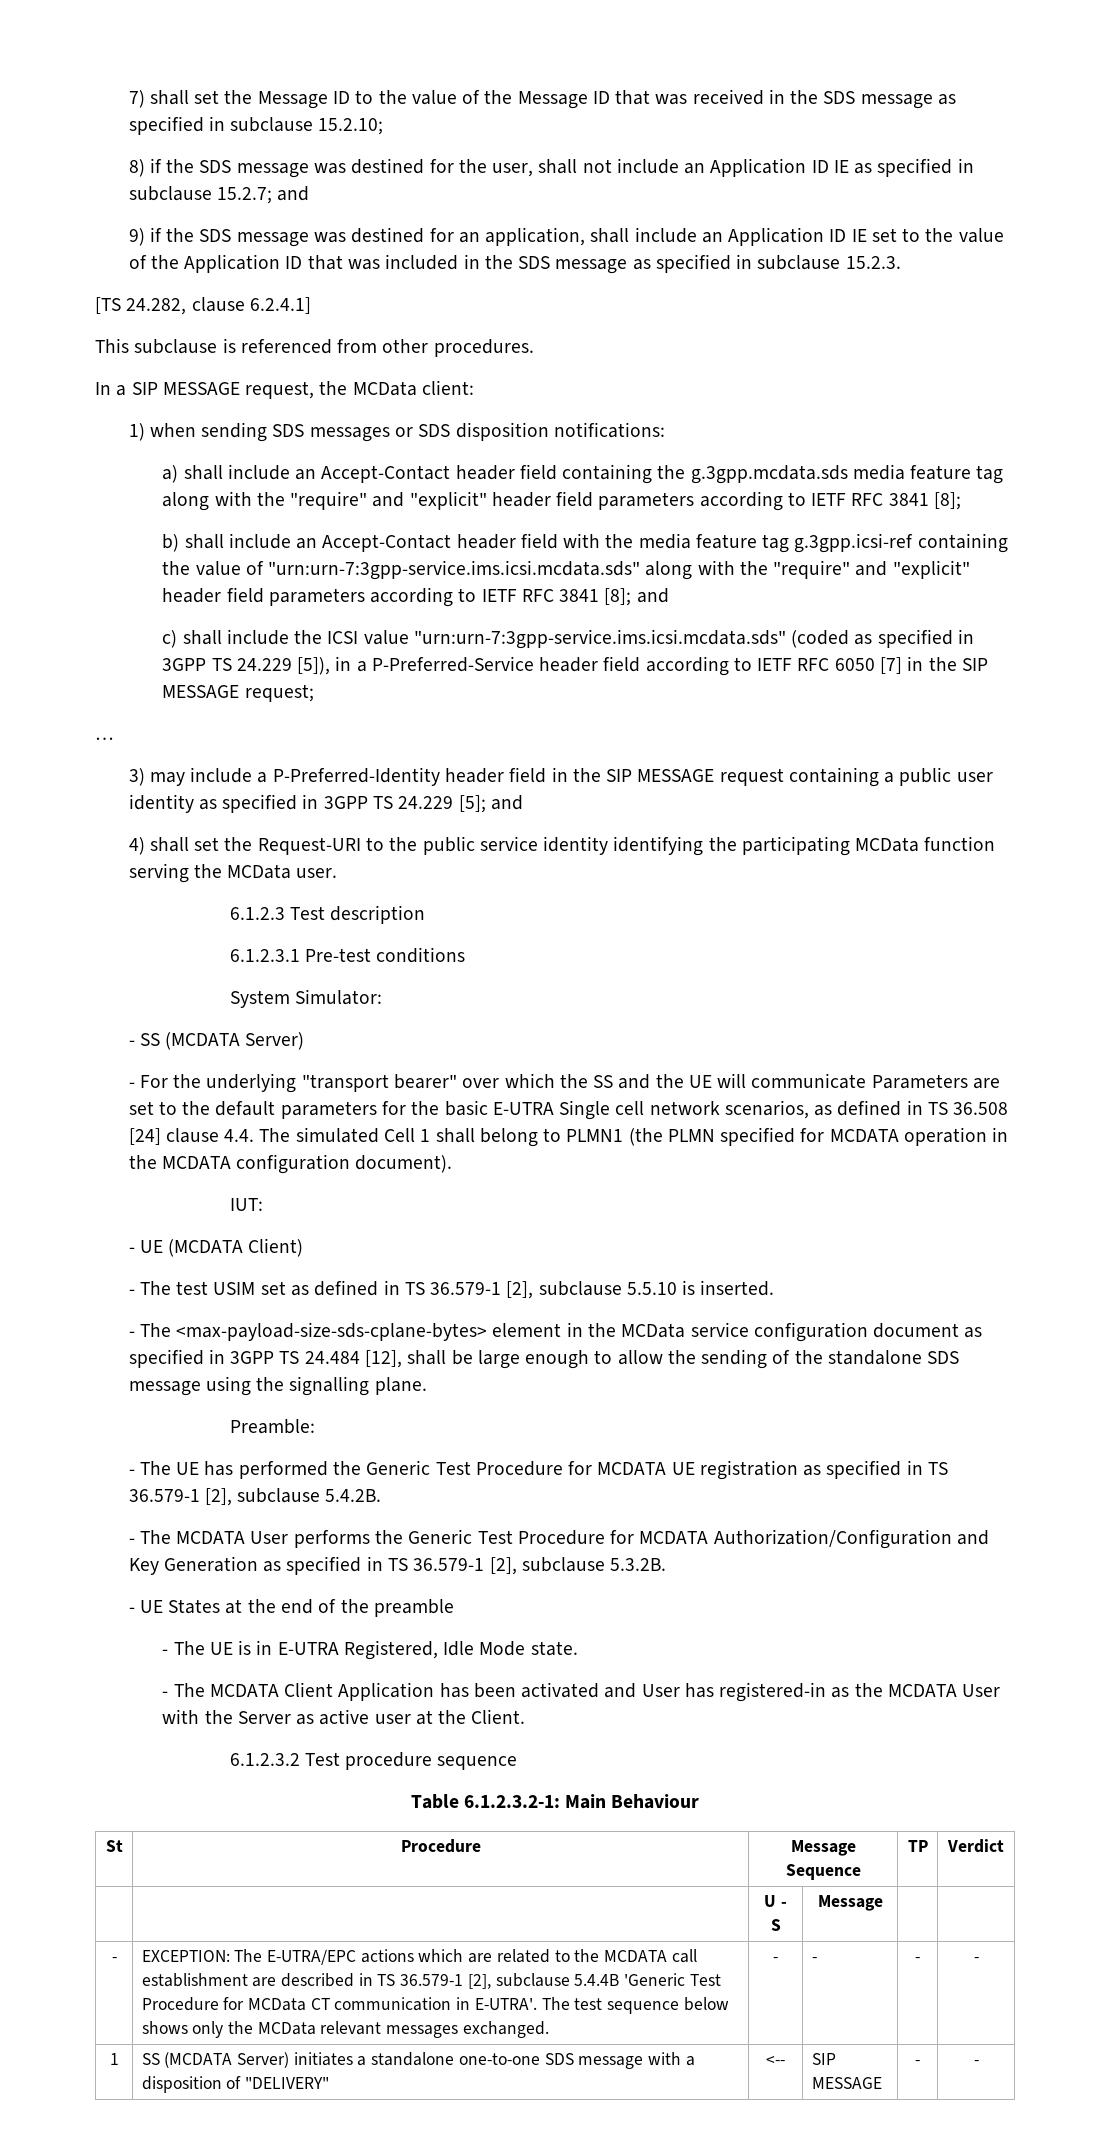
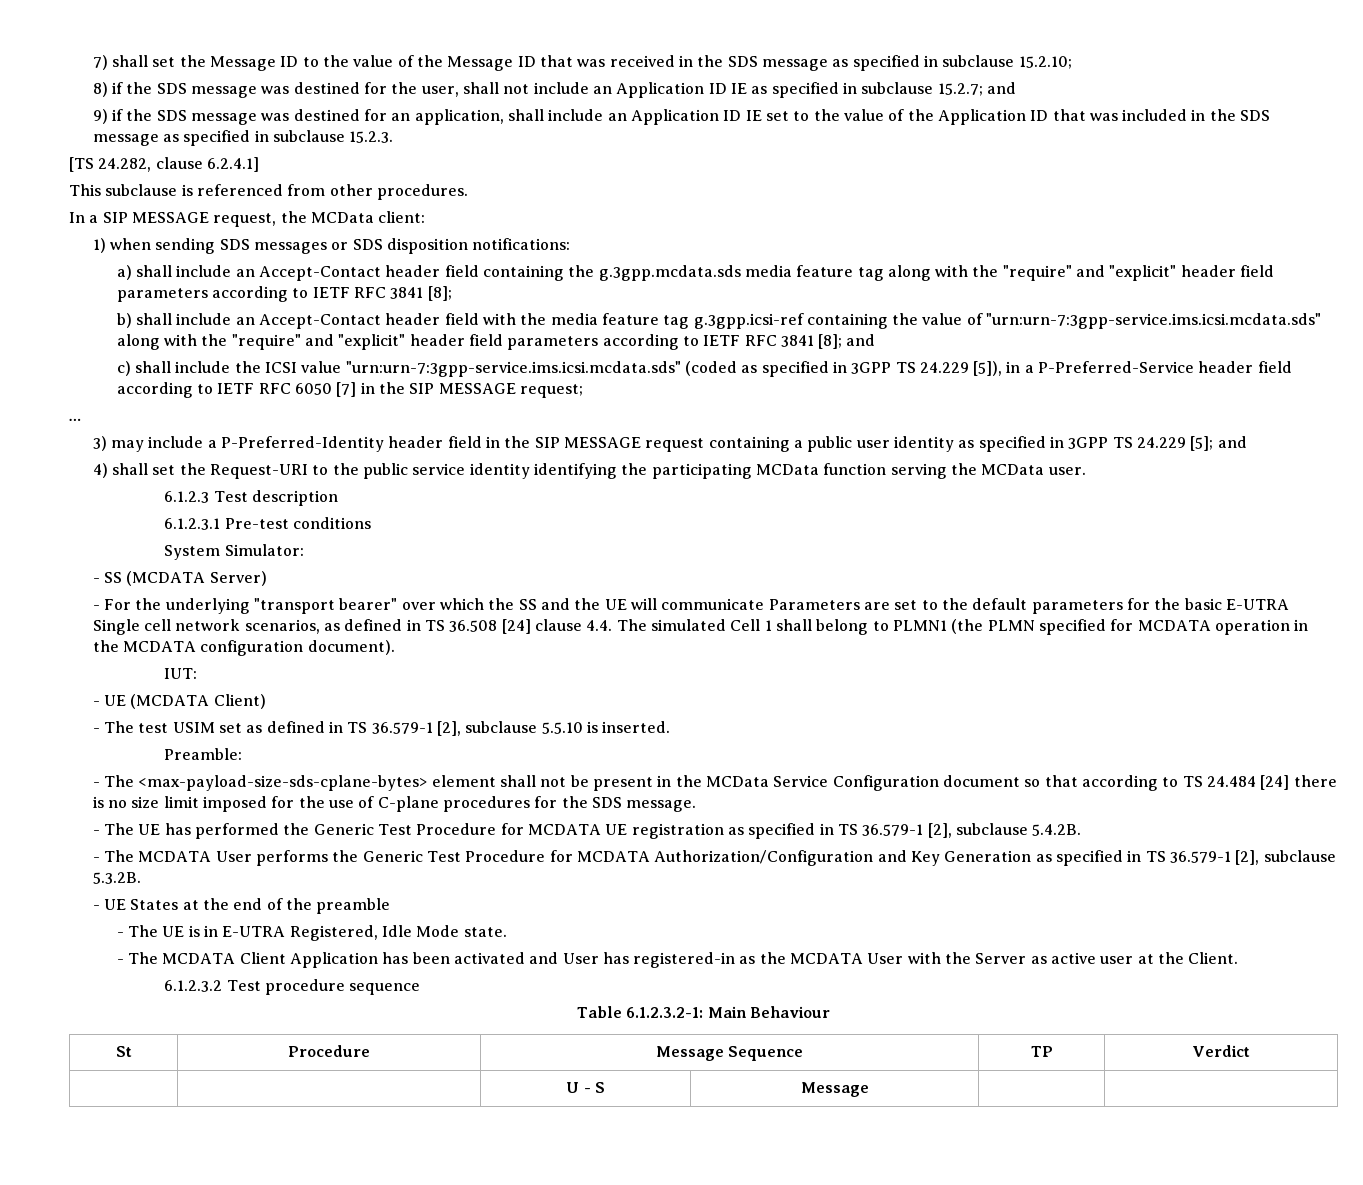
+ Preamble:
- - The <max-payload-size-sds-cplane-bytes> element in the MCData service configuration document as specified in 3GPP TS 24.484 [12], shall be large enough to allow the sending of the standalone SDS message using the signalling plane.
- Preamble:
+ - The <max-payload-size-sds-cplane-bytes> element shall not be present in the MCData Service Configuration document so that according to TS 24.484 [24] there is no size limit imposed for the use of C-plane procedures for the SDS message.
- - | EXCEPTION: The E-UTRA/EPC actions which are related to the MCDATA call establishment are described in TS 36.579-1 [2], subclause 5.4.4B 'Generic Test Procedure for MCData CT communication in E-UTRA'. The test sequence below shows only the MCData relevant messages exchanged. | - | - | - | -
- 1 | SS (MCDATA Server) initiates a standalone one-to-one SDS message with a disposition of "DELIVERY" | <-- | SIP MESSAGE | - | -

